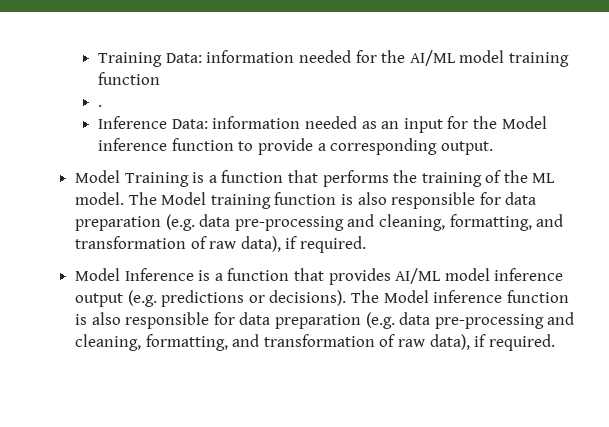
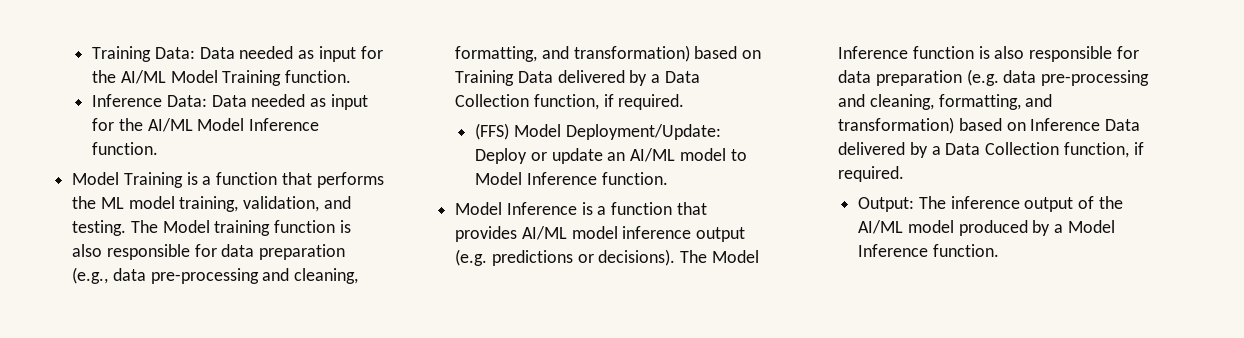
- Training Data: information needed for the AI/ML model training function
- .
+ Training Data: Data needed as input for the AI/ML Model Training function.
- Inference Data: information needed as an input for the Model inference function to provide a corresponding output.
+ Inference Data: Data needed as input for the AI/ML Model Inference function.
- Model Training is a function that performs the training of the ML model.
+ Model Training is a function that performs the ML model training, validation, and testing.
- The Model training function is also responsible for data preparation (e.g. data pre-processing and cleaning, formatting, and transformation of raw data), if required.
+ The Model training function is also responsible for data preparation (e.g., data pre-processing and cleaning, formatting, and transformation) based on Training Data delivered by a Data Collection function, if required.
+ (FFS) Model Deployment/Update: Deploy or update an AI/ML model to Model Inference function.
- The Model inference function is also responsible for data preparation (e.g. data pre-processing and cleaning, formatting, and transformation of raw data), if required.
+ The Model Inference function is also responsible for data preparation (e.g. data pre-processing and cleaning, formatting, and transformation) based on Inference Data delivered by a Data Collection function, if required.
+ Output: The inference output of the AI/ML model produced by a Model Inference function.

